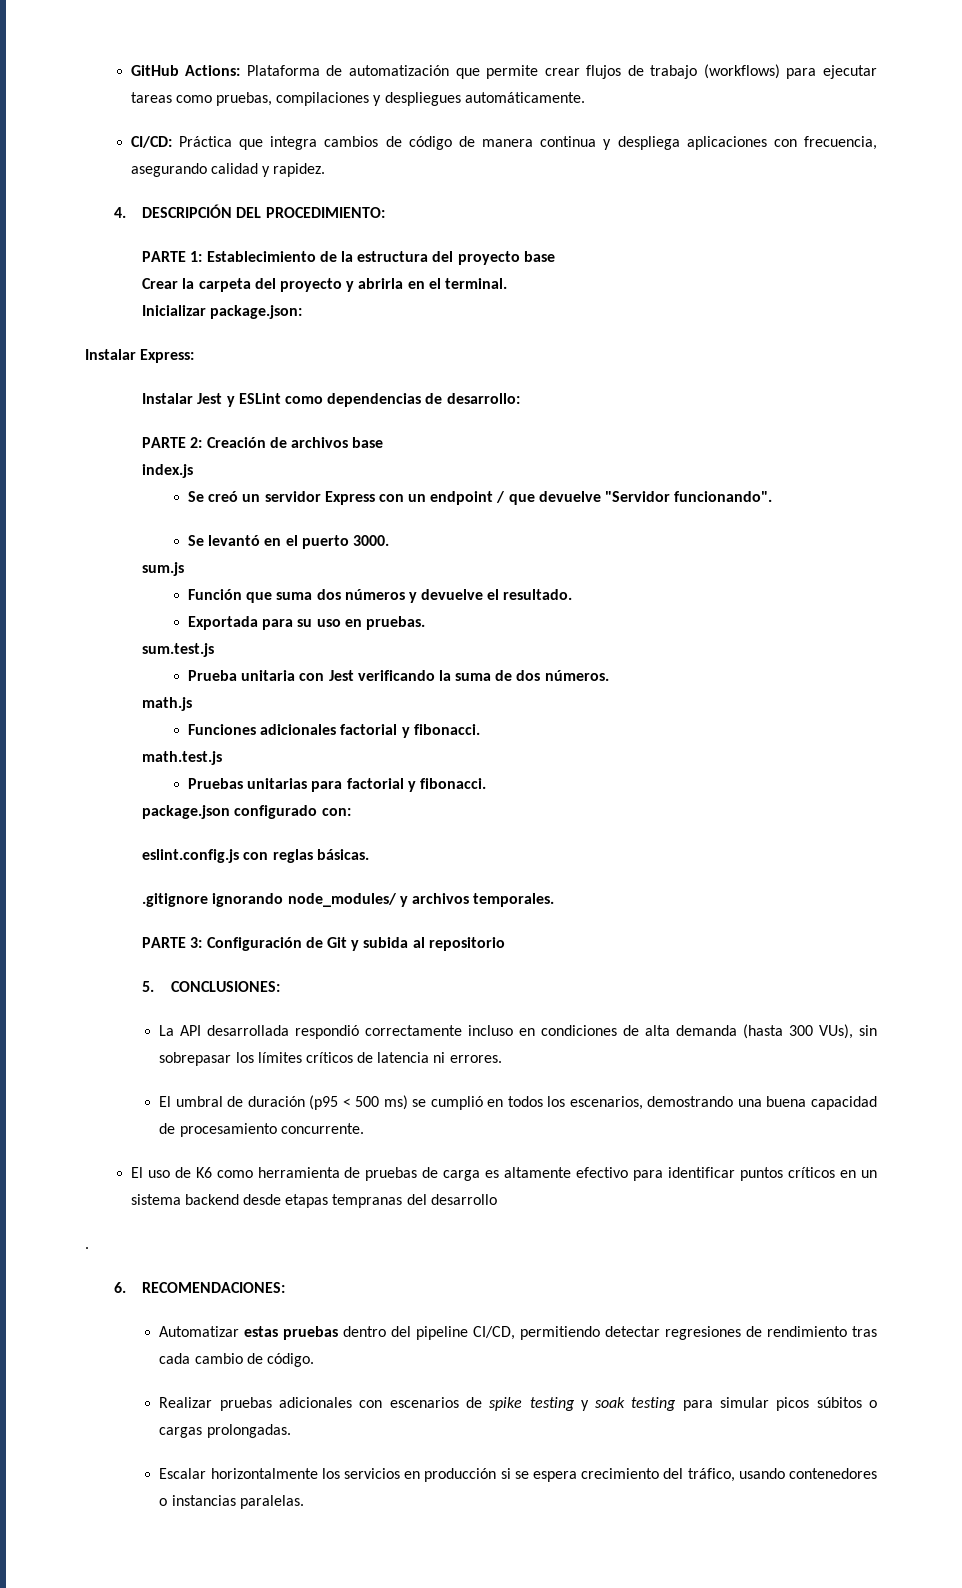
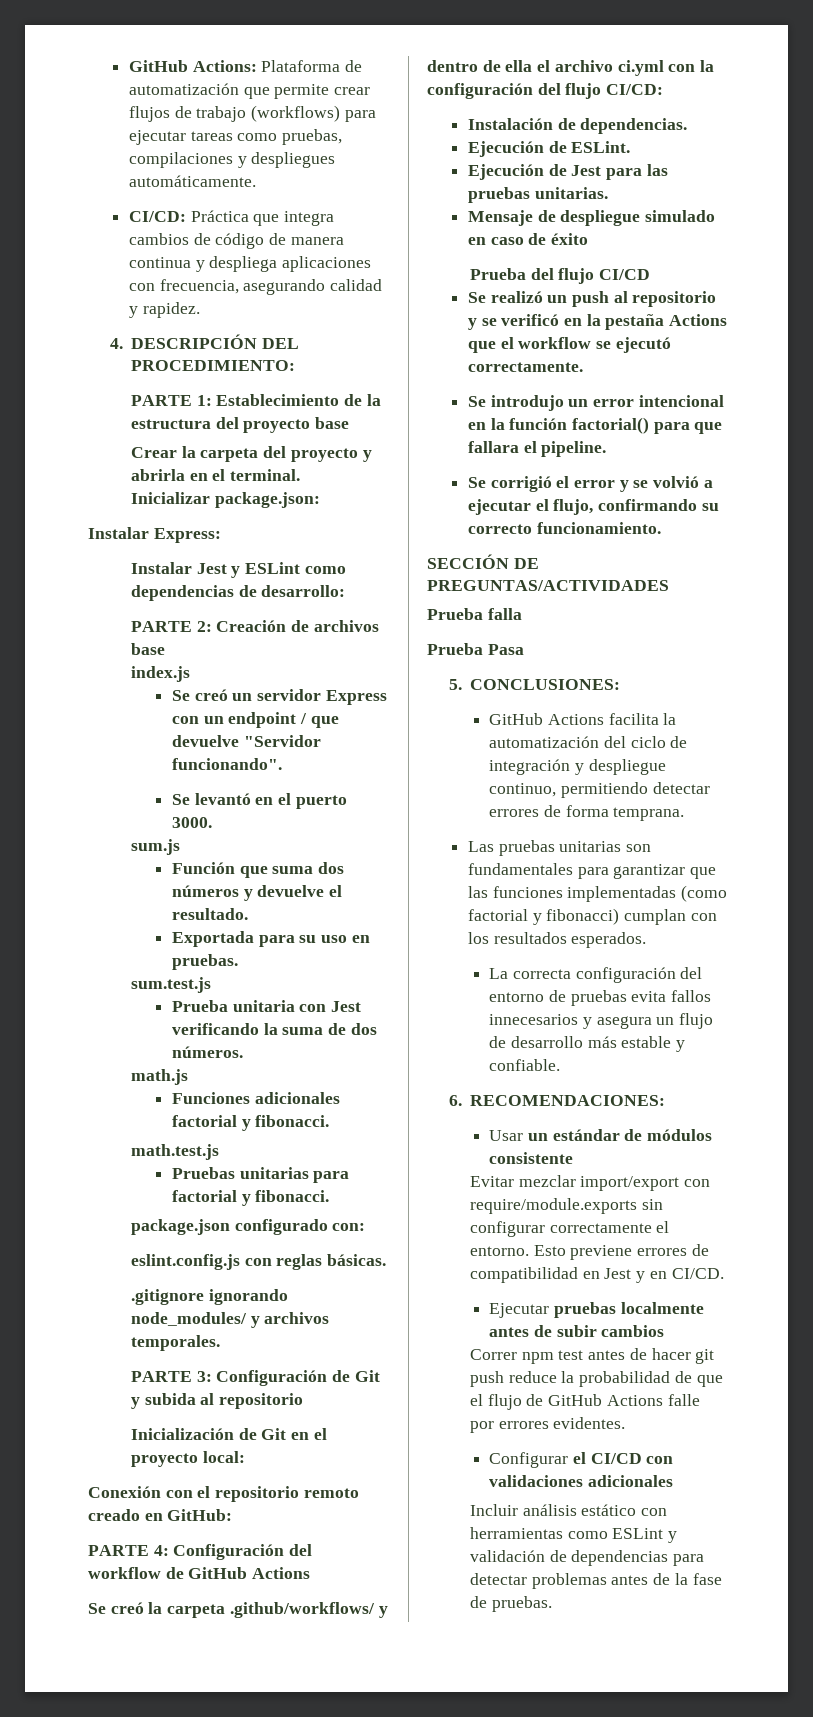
+ Inicialización de Git en el proyecto local:
+ Conexión con el repositorio remoto creado en GitHub:
+ PARTE 4: Configuración del workflow de GitHub Actions
+ Se creó la carpeta .github/workflows/ y dentro de ella el archivo ci.yml con la configuración del flujo CI/CD:
+ Instalación de dependencias.
+ Ejecución de ESLint.
+ Ejecución de Jest para las pruebas unitarias.
+ Mensaje de despliegue simulado en caso de éxito
+ Prueba del flujo CI/CD
+ Se realizó un push al repositorio y se verificó en la pestaña Actions que el workflow se ejecutó correctamente.
+ Se introdujo un error intencional en la función factorial() para que fallara el pipeline.
+ Se corrigió el error y se volvió a ejecutar el flujo, confirmando su correcto funcionamiento.
+ SECCIÓN DE PREGUNTAS/ACTIVIDADES
+ Prueba falla
+ Prueba Pasa
  5. CONCLUSIONES:
- La API desarrollada respondió correctamente incluso en condiciones de alta demanda (hasta 300 VUs), sin sobrepasar los límites críticos de latencia ni errores.
- El umbral de duración (p95 < 500 ms) se cumplió en todos los escenarios, demostrando una buena capacidad de procesamiento concurrente.
- El uso de K6 como herramienta de pruebas de carga es altamente efectivo para identificar puntos críticos en un sistema backend desde etapas tempranas del desarrollo
- .
+ GitHub Actions facilita la automatización del ciclo de integración y despliegue continuo, permitiendo detectar errores de forma temprana.
+ Las pruebas unitarias son fundamentales para garantizar que las funciones implementadas (como factorial y fibonacci) cumplan con los resultados esperados.
+ La correcta configuración del entorno de pruebas evita fallos innecesarios y asegura un flujo de desarrollo más estable y confiable.
  6. RECOMENDACIONES:
- Automatizar estas pruebas dentro del pipeline CI/CD, permitiendo detectar regresiones de rendimiento tras cada cambio de código.
- Realizar pruebas adicionales con escenarios de spike testing y soak testing para simular picos súbitos o cargas prolongadas.
- Escalar horizontalmente los servicios en producción si se espera crecimiento del tráfico, usando contenedores o instancias paralelas.
+ Usar un estándar de módulos consistente
+ Evitar mezclar import/export con require/module.exports sin configurar correctamente el entorno. Esto previene errores de compatibilidad en Jest y en CI/CD.
+ Ejecutar pruebas localmente antes de subir cambios
+ Correr npm test antes de hacer git push reduce la probabilidad de que el flujo de GitHub Actions falle por errores evidentes.
+ Configurar el CI/CD con validaciones adicionales
+ Incluir análisis estático con herramientas como ESLint y validación de dependencias para detectar problemas antes de la fase de pruebas.

